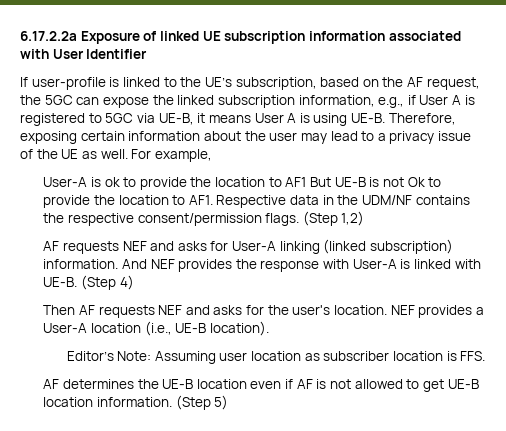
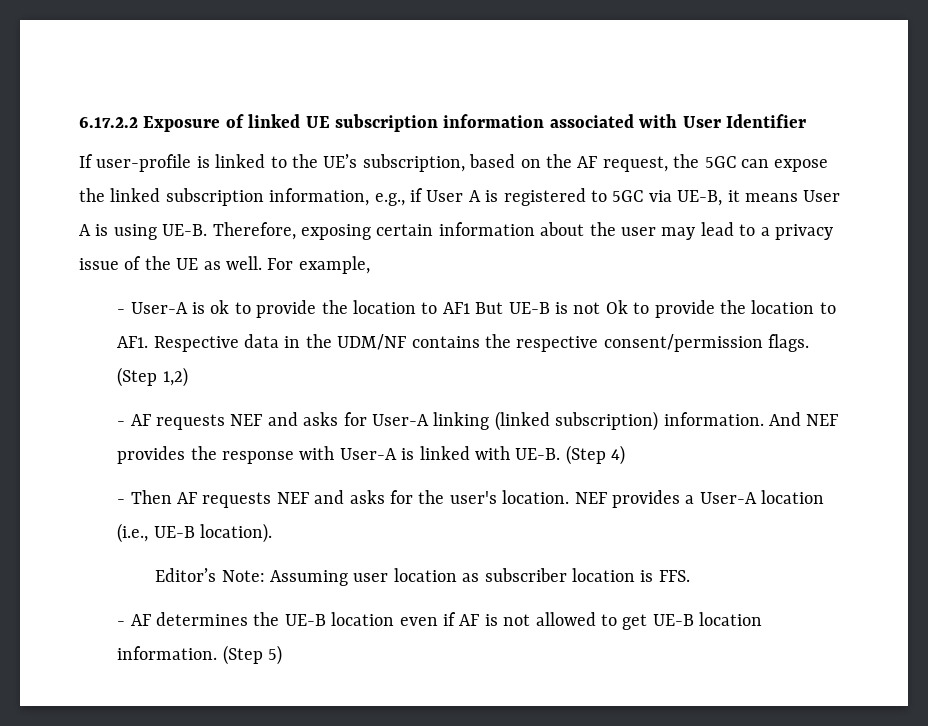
- 6.17.2.2a Exposure of linked UE subscription information associated with User Identifier
+ 6.17.2.2 Exposure of linked UE subscription information associated with User Identifier
- User-A is ok to provide the location to AF1 But UE-B is not Ok to provide the location to AF1. Respective data in the UDM/NF contains the respective consent/permission flags.
+ - User-A is ok to provide the location to AF1 But UE-B is not Ok to provide the location to AF1. Respective data in the UDM/NF contains the respective consent/permission flags.
- AF requests NEF and asks for User-A linking (linked subscription) information.
+ - AF requests NEF and asks for User-A linking (linked subscription) information.
- Then AF requests NEF and asks for the user's location.
+ - Then AF requests NEF and asks for the user's location.
- AF determines the UE-B location even if AF is not allowed to get UE-B location information.
+ - AF determines the UE-B location even if AF is not allowed to get UE-B location information.

